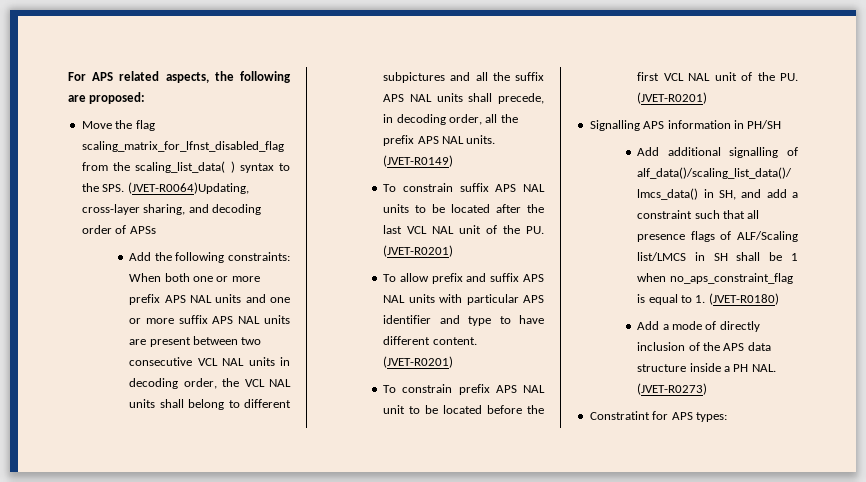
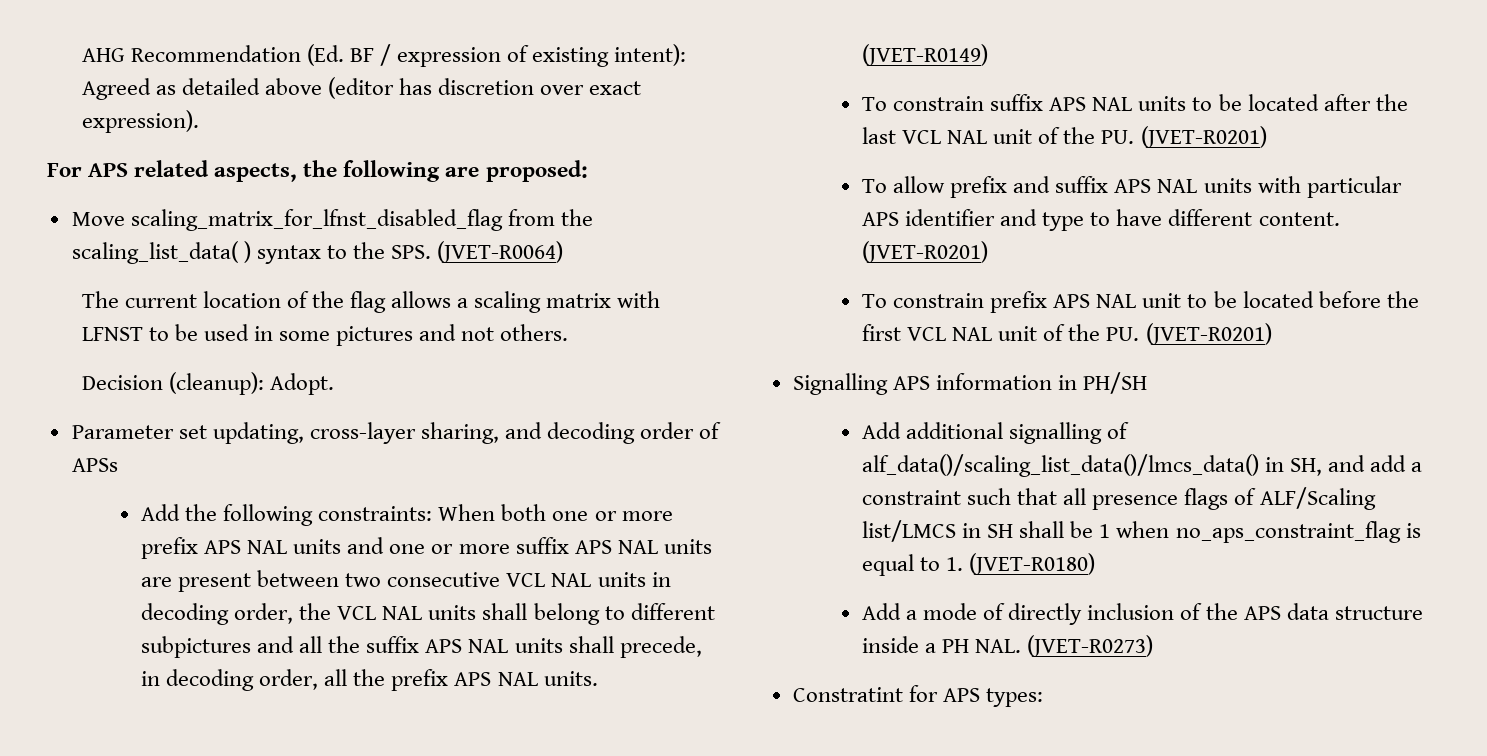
+ AHG Recommendation (Ed. BF / expression of existing intent): Agreed as detailed above (editor has discretion over exact expression).
- Move the flag scaling_matrix_for_lfnst_disabled_flag from the scaling_list_data( ) syntax to the SPS. (JVET-R0064)Updating, cross-layer sharing, and decoding order of APSs
+ Move scaling_matrix_for_lfnst_disabled_flag from the scaling_list_data( ) syntax to the SPS. (JVET-R0064)
+ The current location of the flag allows a scaling matrix with LFNST to be used in some pictures and not others.
+ Decision (cleanup): Adopt.
+ Parameter set updating, cross-layer sharing, and decoding order of APSs

